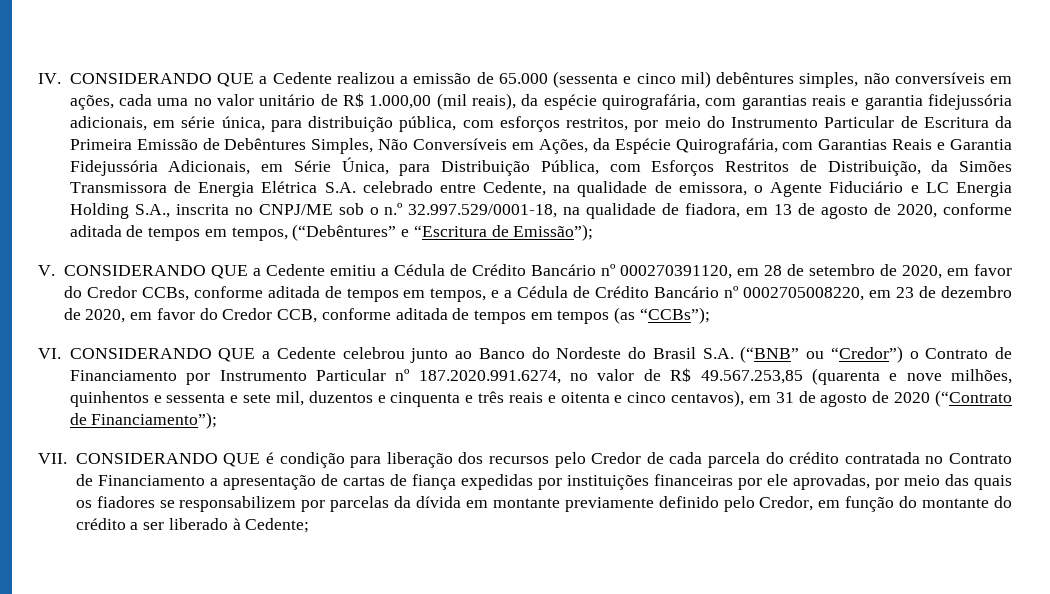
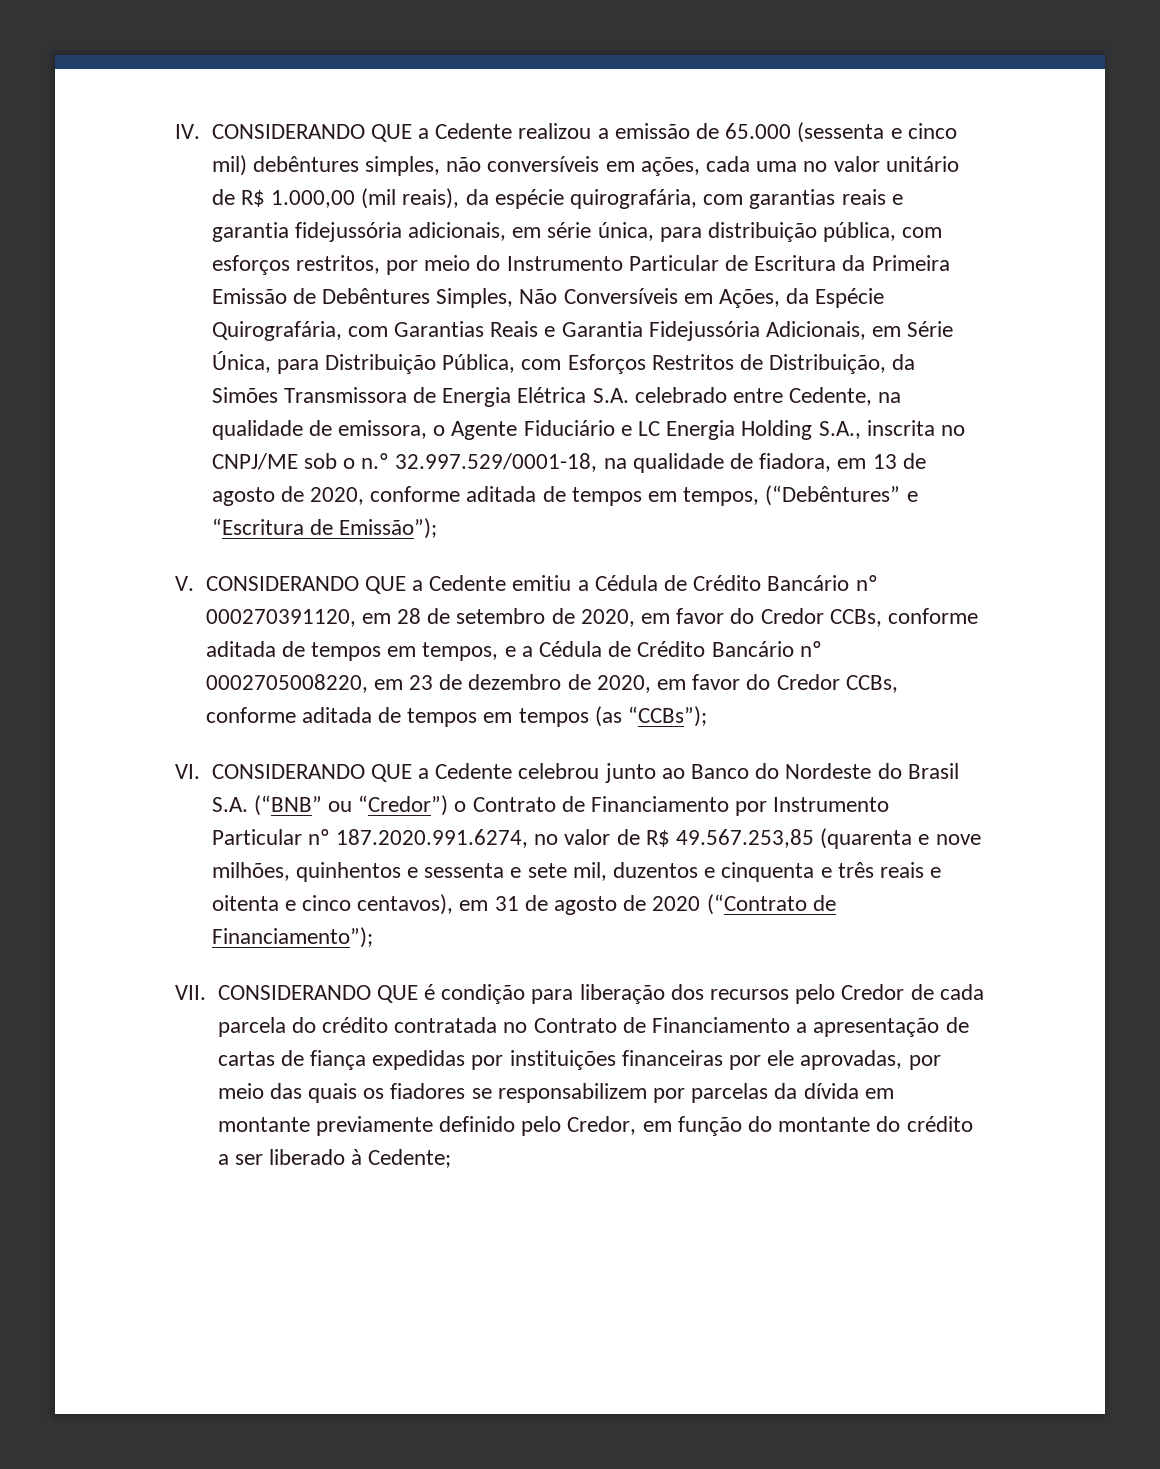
- V. CONSIDERANDO QUE a Cedente emitiu a Cédula de Crédito Bancário nº 000270391120, em 28 de setembro de 2020, em favor do Credor CCBs, conforme aditada de tempos em tempos, e a Cédula de Crédito Bancário nº 0002705008220, em 23 de dezembro de 2020, em favor do Credor CCB, conforme aditada de tempos em tempos (as “CCBs”);
+ V. CONSIDERANDO QUE a Cedente emitiu a Cédula de Crédito Bancário nº 000270391120, em 28 de setembro de 2020, em favor do Credor CCBs, conforme aditada de tempos em tempos, e a Cédula de Crédito Bancário nº 0002705008220, em 23 de dezembro de 2020, em favor do Credor CCBs, conforme aditada de tempos em tempos (as “CCBs”);

